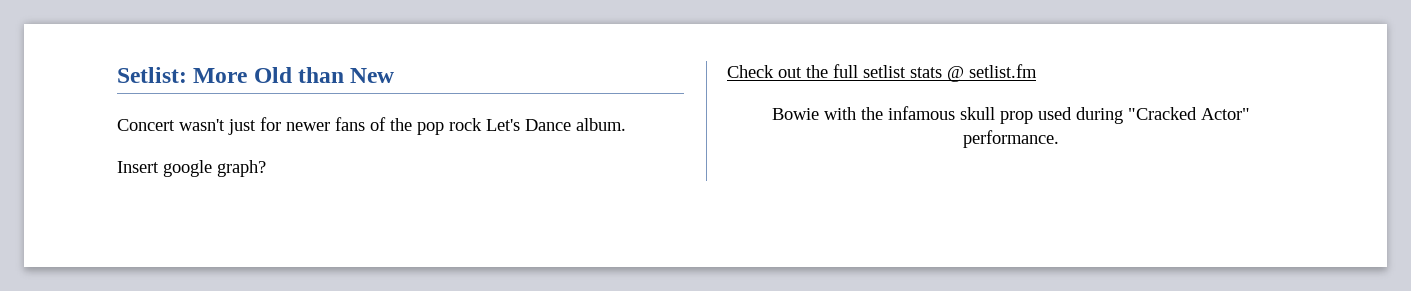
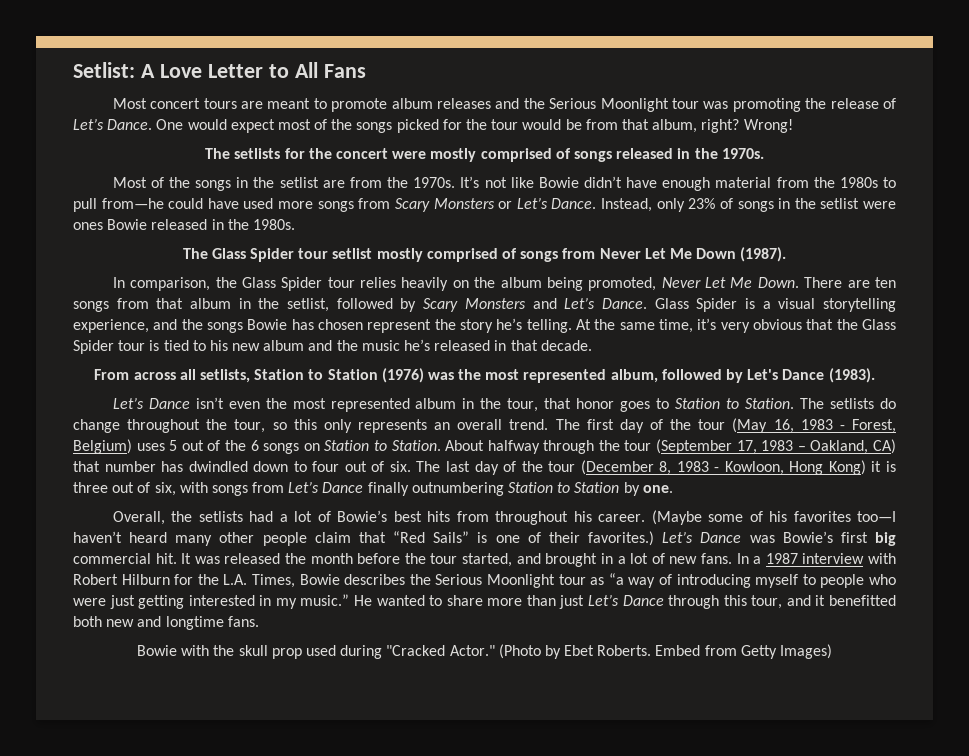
- Setlist: More Old than New
- Concert wasn't just for newer fans of the pop rock Let's Dance album.
- Insert google graph?
- Check out the full setlist stats @ setlist.fm
+ Setlist: A Love Letter to All Fans
+ Most concert tours are meant to promote album releases and the Serious Moonlight tour was promoting the release of Let’s Dance. One would expect most of the songs picked for the tour would be from that album, right? Wrong!
+ The setlists for the concert were mostly comprised of songs released in the 1970s.
+ Most of the songs in the setlist are from the 1970s. It’s not like Bowie didn’t have enough material from the 1980s to pull from—he could have used more songs from Scary Monsters or Let’s Dance. Instead, only 23% of songs in the setlist were ones Bowie released in the 1980s.
+ The Glass Spider tour setlist mostly comprised of songs from Never Let Me Down (1987).
+ In comparison, the Glass Spider tour relies heavily on the album being promoted, Never Let Me Down. There are ten songs from that album in the setlist, followed by Scary Monsters and Let’s Dance. Glass Spider is a visual storytelling experience, and the songs Bowie has chosen represent the story he’s telling. At the same time, it’s very obvious that the Glass Spider tour is tied to his new album and the music he’s released in that decade.
+ From across all setlists, Station to Station (1976) was the most represented album, followed by Let's Dance (1983).
+ Let’s Dance isn’t even the most represented album in the tour, that honor goes to Station to Station. The setlists do change throughout the tour, so this only represents an overall trend. The first day of the tour (May 16, 1983 - Forest, Belgium) uses 5 out of the 6 songs on Station to Station. About halfway through the tour (September 17, 1983 – Oakland, CA) that number has dwindled down to four out of six. The last day of the tour (December 8, 1983 - Kowloon, Hong Kong) it is three out of six, with songs from Let’s Dance finally outnumbering Station to Station by one.
+ Overall, the setlists had a lot of Bowie’s best hits from throughout his career. (Maybe some of his favorites too—I haven’t heard many other people claim that “Red Sails” is one of their favorites.) Let’s Dance was Bowie’s first big commercial hit. It was released the month before the tour started, and brought in a lot of new fans. In a 1987 interview with Robert Hilburn for the L.A. Times, Bowie describes the Serious Moonlight tour as “a way of introducing myself to people who were just getting interested in my music.” He wanted to share more than just Let’s Dance through this tour, and it benefitted both new and longtime fans.
- Bowie with the infamous skull prop used during "Cracked Actor" performance.
+ Bowie with the skull prop used during "Cracked Actor." (Photo by Ebet Roberts. Embed from Getty Images)

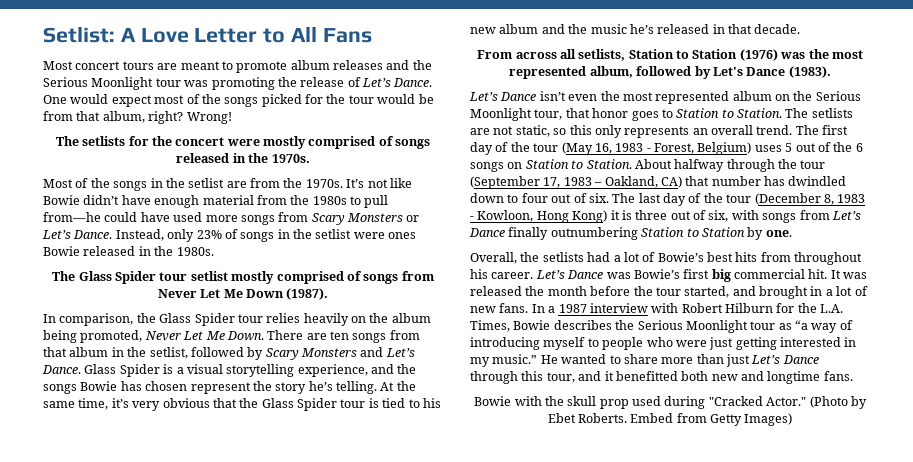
- Let’s Dance isn’t even the most represented album in the tour, that honor goes to Station to Station.
+ Let’s Dance isn’t even the most represented album on the Serious Moonlight tour, that honor goes to Station to Station.
- The setlists do change throughout the tour, so this only represents an overall trend.
+ The setlists are not static, so this only represents an overall trend.
- (Maybe some of his favorites too—I haven’t heard many other people claim that “Red Sails” is one of their favorites.)

